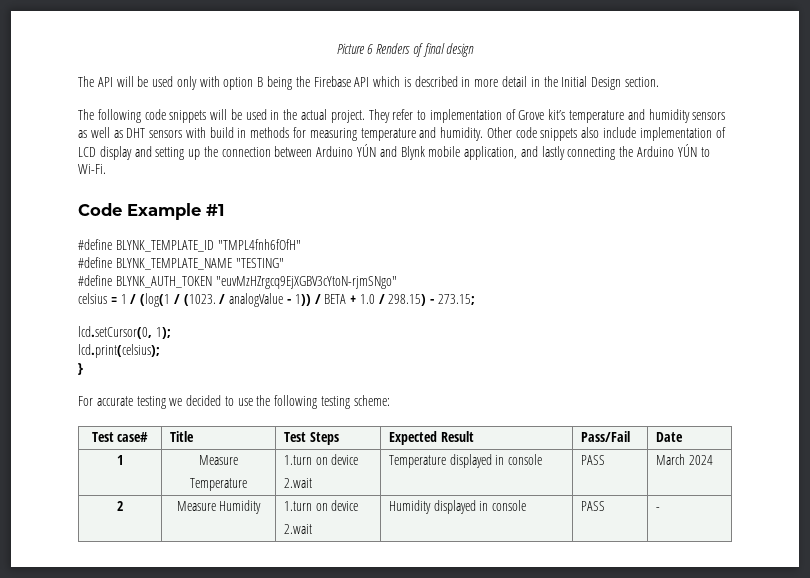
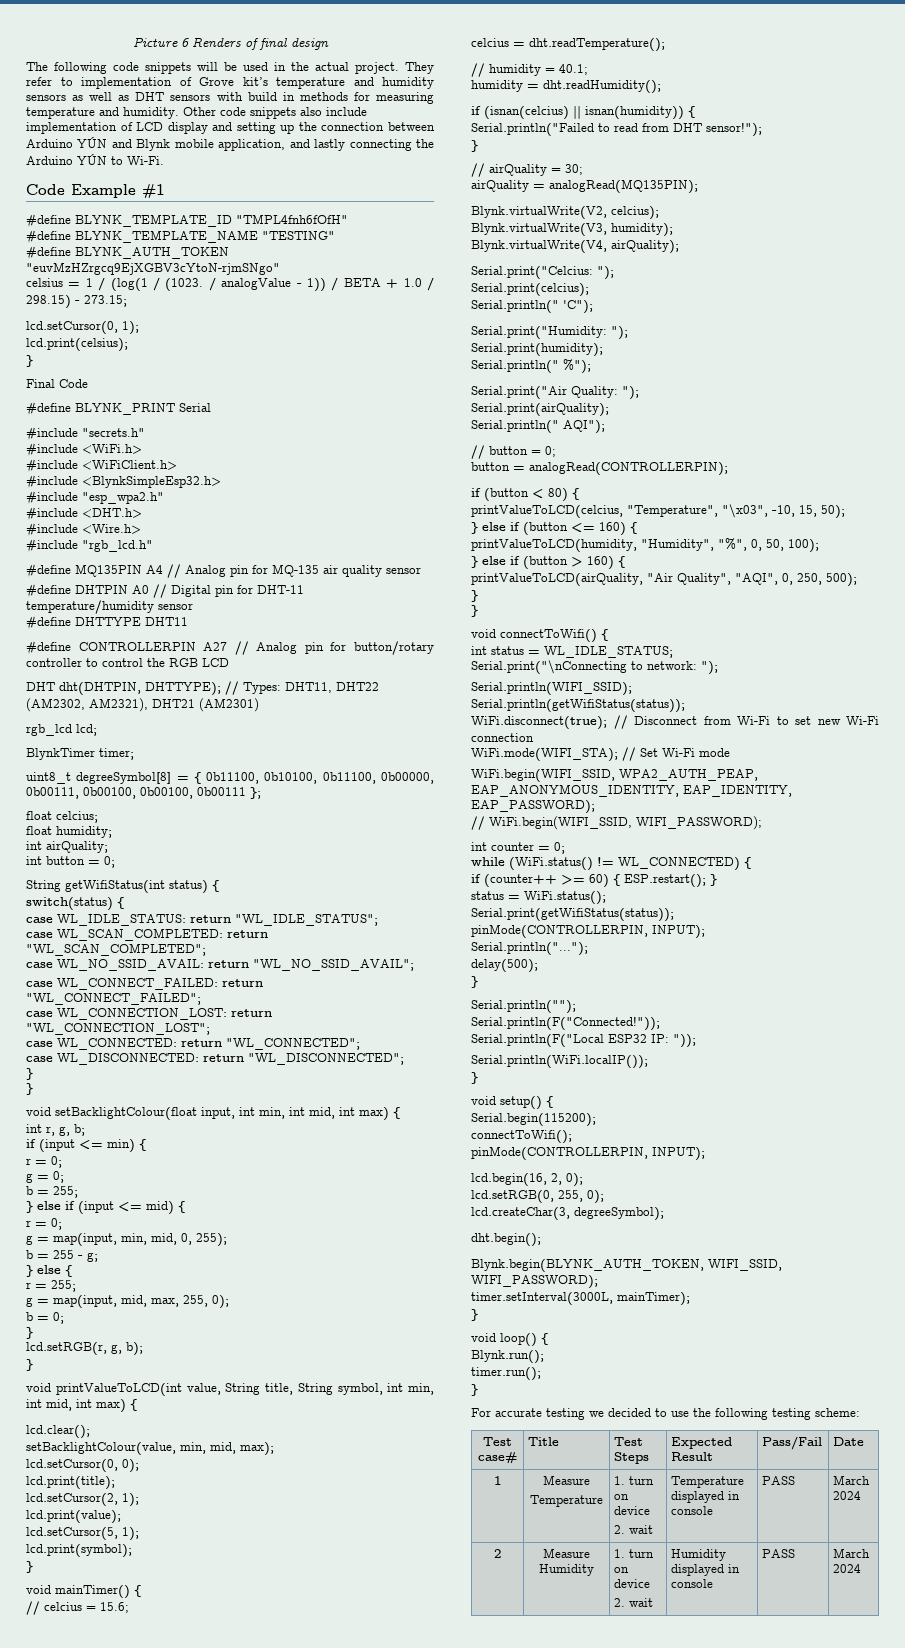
- The API will be used only with option B being the Firebase API which is described in more detail in the Initial Design section.
+ Final Code
+ #define BLYNK_PRINT Serial
+ #include "secrets.h"
+ #include <WiFi.h>
+ #include <WiFiClient.h>
+ #include <BlynkSimpleEsp32.h>
+ #include "esp_wpa2.h"
+ #include <DHT.h>
+ #include <Wire.h>
+ #include "rgb_lcd.h"
+ #define MQ135PIN A4 // Analog pin for MQ-135 air quality sensor
+ #define DHTPIN A0 // Digital pin for DHT-11 temperature/humidity sensor
+ #define DHTTYPE DHT11
+ #define CONTROLLERPIN A27 // Analog pin for button/rotary controller to control the RGB LCD
+ DHT dht(DHTPIN, DHTTYPE); // Types: DHT11, DHT22 (AM2302, AM2321), DHT21 (AM2301)
+ rgb_lcd lcd;
+ BlynkTimer timer;
+ uint8_t degreeSymbol[8] = { 0b11100, 0b10100, 0b11100, 0b00000, 0b00111, 0b00100, 0b00100, 0b00111 };
+ float celcius;
+ float humidity;
+ int airQuality;
+ int button = 0;
+ String getWifiStatus(int status) {
+ switch(status) {
+ case WL_IDLE_STATUS: return "WL_IDLE_STATUS";
+ case WL_SCAN_COMPLETED: return "WL_SCAN_COMPLETED";
+ case WL_NO_SSID_AVAIL: return "WL_NO_SSID_AVAIL";
+ case WL_CONNECT_FAILED: return "WL_CONNECT_FAILED";
+ case WL_CONNECTION_LOST: return "WL_CONNECTION_LOST";
+ case WL_CONNECTED: return "WL_CONNECTED";
+ case WL_DISCONNECTED: return "WL_DISCONNECTED";
+ }
+ }
+ void setBacklightColour(float input, int min, int mid, int max) {
+ int r, g, b;
+ if (input <= min) {
+ r = 0;
+ g = 0;
+ b = 255;
+ } else if (input <= mid) {
+ r = 0;
+ g = map(input, min, mid, 0, 255);
+ b = 255 - g;
+ } else {
+ r = 255;
+ g = map(input, mid, max, 255, 0);
+ b = 0;
+ }
+ lcd.setRGB(r, g, b);
+ }
+ void printValueToLCD(int value, String title, String symbol, int min, int mid, int max) {
+ lcd.clear();
+ setBacklightColour(value, min, mid, max);
+ lcd.setCursor(0, 0);
+ lcd.print(title);
+ lcd.setCursor(2, 1);
+ lcd.print(value);
+ lcd.setCursor(5, 1);
+ lcd.print(symbol);
+ }
+ void mainTimer() {
+ // celcius = 15.6;
+ celcius = dht.readTemperature();
+ // humidity = 40.1;
+ humidity = dht.readHumidity();
+ if (isnan(celcius) || isnan(humidity)) {
+ Serial.println("Failed to read from DHT sensor!");
+ }
+ // airQuality = 30;
+ airQuality = analogRead(MQ135PIN);
+ Blynk.virtualWrite(V2, celcius);
+ Blynk.virtualWrite(V3, humidity);
+ Blynk.virtualWrite(V4, airQuality);
+ Serial.print("Celcius: ");
+ Serial.print(celcius);
+ Serial.println(" 'C");
+ Serial.print("Humidity: ");
+ Serial.print(humidity);
+ Serial.println(" %");
+ Serial.print("Air Quality: ");
+ Serial.print(airQuality);
+ Serial.println(" AQI");
+ // button = 0;
+ button = analogRead(CONTROLLERPIN);
+ if (button < 80) {
+ printValueToLCD(celcius, "Temperature", "\x03", -10, 15, 50);
+ } else if (button <= 160) {
+ printValueToLCD(humidity, "Humidity", "%", 0, 50, 100);
+ } else if (button > 160) {
+ printValueToLCD(airQuality, "Air Quality", "AQI", 0, 250, 500);
+ }
+ }
+ void connectToWifi() {
+ int status = WL_IDLE_STATUS;
+ Serial.print("\nConnecting to network: ");
+ Serial.println(WIFI_SSID);
+ Serial.println(getWifiStatus(status));
+ WiFi.disconnect(true); // Disconnect from Wi-Fi to set new Wi-Fi connection
+ WiFi.mode(WIFI_STA); // Set Wi-Fi mode
+ WiFi.begin(WIFI_SSID, WPA2_AUTH_PEAP, EAP_ANONYMOUS_IDENTITY, EAP_IDENTITY, EAP_PASSWORD);
+ // WiFi.begin(WIFI_SSID, WIFI_PASSWORD);
+ int counter = 0;
+ while (WiFi.status() != WL_CONNECTED) {
+ if (counter++ >= 60) { ESP.restart(); }
+ status = WiFi.status();
+ Serial.print(getWifiStatus(status));
+ pinMode(CONTROLLERPIN, INPUT);
+ Serial.println("...");
+ delay(500);
+ }
+ Serial.println("");
+ Serial.println(F("Connected!"));
+ Serial.println(F("Local ESP32 IP: "));
+ Serial.println(WiFi.localIP());
+ }
+ void setup() {
+ Serial.begin(115200);
+ connectToWifi();
+ pinMode(CONTROLLERPIN, INPUT);
+ lcd.begin(16, 2, 0);
+ lcd.setRGB(0, 255, 0);
+ lcd.createChar(3, degreeSymbol);
+ dht.begin();
+ Blynk.begin(BLYNK_AUTH_TOKEN, WIFI_SSID, WIFI_PASSWORD);
+ timer.setInterval(3000L, mainTimer);
+ }
+ void loop() {
+ Blynk.run();
+ timer.run();
+ }
  1 | Measure
- Temperature | 1.turn on device
- 2.wait | Temperature displayed in console | PASS | March 2024
+ Temperature | 1. turn on device
+ 2. wait | Temperature displayed in console | PASS | March 2024
- 2 | Measure Humidity | 1.turn on device
- 2.wait | Humidity displayed in console | PASS | -
+ 2 | Measure Humidity | 1. turn on device
+ 2. wait | Humidity displayed in console | PASS | March 2024

